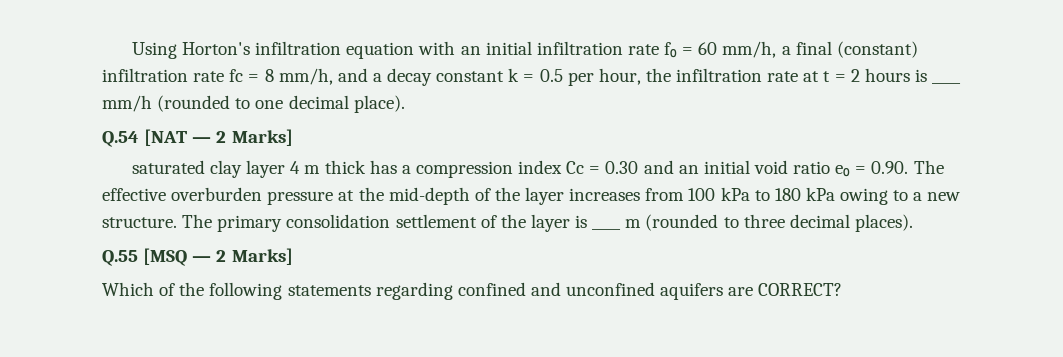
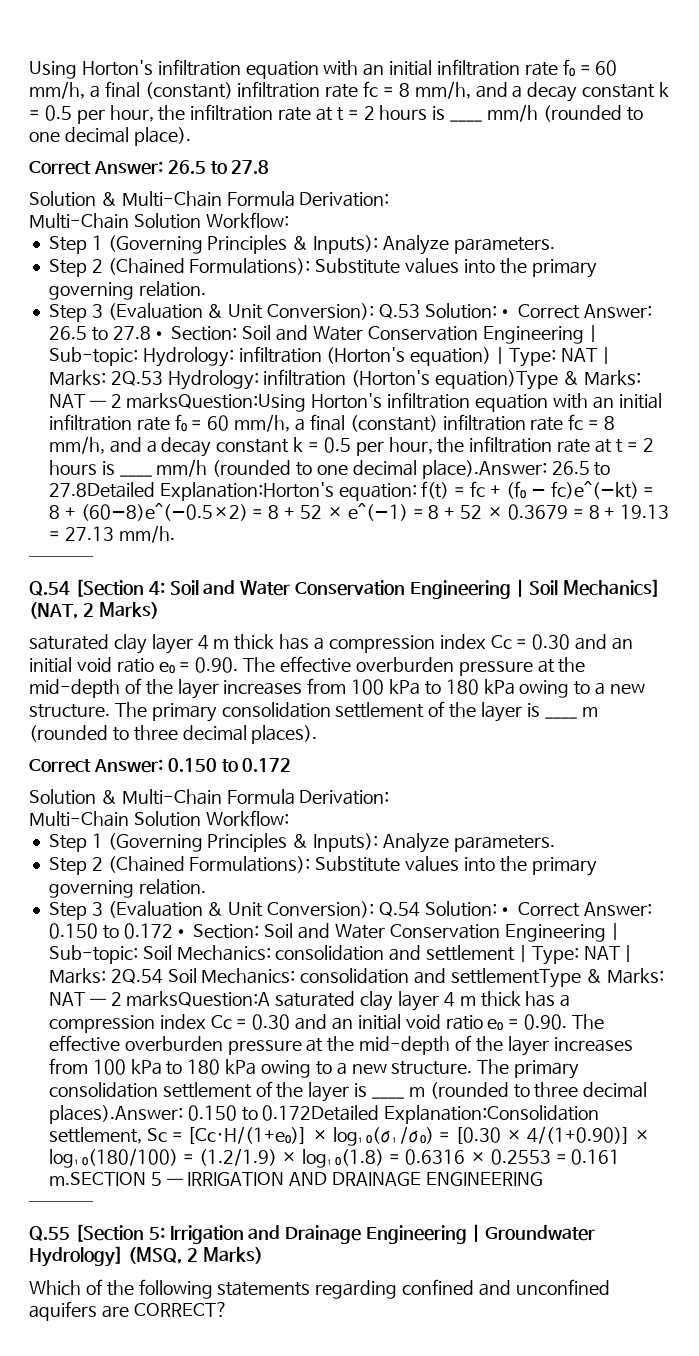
- Q.54 [NAT — 2 Marks]
+ Correct Answer: 26.5 to 27.8
+ Solution & Multi-Chain Formula Derivation:
+ Multi-Chain Solution Workflow:
+ Step 1 (Governing Principles & Inputs): Analyze parameters.
+ Step 2 (Chained Formulations): Substitute values into the primary governing relation.
+ Step 3 (Evaluation & Unit Conversion): Q.53 Solution:• Correct Answer: 26.5 to 27.8• Section: Soil and Water Conservation Engineering | Sub-topic: Hydrology: infiltration (Horton's equation) | Type: NAT | Marks: 2Q.53 Hydrology: infiltration (Horton's equation)Type & Marks: NAT — 2 marksQuestion:Using Horton's infiltration equation with an initial infiltration rate f₀ = 60 mm/h, a final (constant) infiltration rate fc = 8 mm/h, and a decay constant k = 0.5 per hour, the infiltration rate at t = 2 hours is ____ mm/h (rounded to one decimal place).Answer: 26.5 to 27.8Detailed Explanation:Horton's equation: f(t) = fc + (f₀ − fc)e^(−kt) = 8 + (60−8)e^(−0.5×2) = 8 + 52 × e^(−1) = 8 + 52 × 0.3679 = 8 + 19.13 = 27.13 mm/h.
+ ────
+ Q.54 [Section 4: Soil and Water Conservation Engineering | Soil Mechanics] (NAT, 2 Marks)
- Q.55 [MSQ — 2 Marks]
+ Correct Answer: 0.150 to 0.172
+ Solution & Multi-Chain Formula Derivation:
+ Multi-Chain Solution Workflow:
+ Step 1 (Governing Principles & Inputs): Analyze parameters.
+ Step 2 (Chained Formulations): Substitute values into the primary governing relation.
+ Step 3 (Evaluation & Unit Conversion): Q.54 Solution:• Correct Answer: 0.150 to 0.172• Section: Soil and Water Conservation Engineering | Sub-topic: Soil Mechanics: consolidation and settlement | Type: NAT | Marks: 2Q.54 Soil Mechanics: consolidation and settlementType & Marks: NAT — 2 marksQuestion:A saturated clay layer 4 m thick has a compression index Cc = 0.30 and an initial void ratio e₀ = 0.90. The effective overburden pressure at the mid-depth of the layer increases from 100 kPa to 180 kPa owing to a new structure. The primary consolidation settlement of the layer is ____ m (rounded to three decimal places).Answer: 0.150 to 0.172Detailed Explanation:Consolidation settlement, Sc = [Cc·H/(1+e₀)] × log₁₀(σ₁/σ₀) = [0.30 × 4/(1+0.90)] × log₁₀(180/100) = (1.2/1.9) × log₁₀(1.8) = 0.6316 × 0.2553 = 0.161 m.SECTION 5 — IRRIGATION AND DRAINAGE ENGINEERING
+ ────
+ Q.55 [Section 5: Irrigation and Drainage Engineering | Groundwater Hydrology] (MSQ, 2 Marks)

